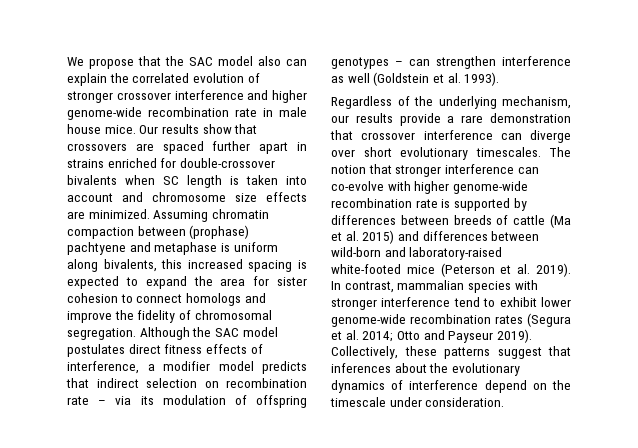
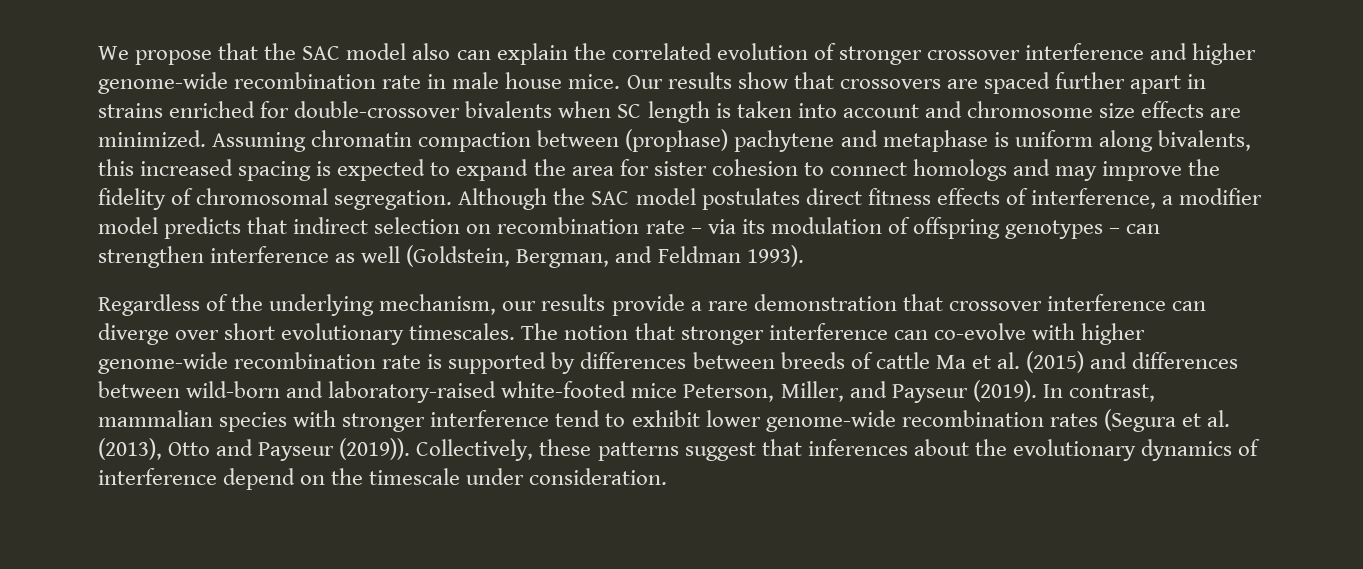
- Assuming chromatin compaction between (prophase) pachtyene and metaphase is uniform along bivalents, this increased spacing is expected to expand the area for sister cohesion to connect homologs and improve the fidelity of chromosomal segregation.
+ Assuming chromatin compaction between (prophase) pachytene and metaphase is uniform along bivalents, this increased spacing is expected to expand the area for sister cohesion to connect homologs and may improve the fidelity of chromosomal segregation.
- Although the SAC model postulates direct fitness effects of interference, a modifier model predicts that indirect selection on recombination rate – via its modulation of offspring genotypes – can strengthen interference as well (Goldstein et al. 1993).
+ Although the SAC model postulates direct fitness effects of interference, a modifier model predicts that indirect selection on recombination rate – via its modulation of offspring genotypes – can strengthen interference as well (Goldstein, Bergman, and Feldman 1993).
- The notion that stronger interference can co-evolve with higher genome-wide recombination rate is supported by differences between breeds of cattle (Ma et al. 2015) and differences between wild-born and laboratory-raised white-footed mice (Peterson et al. 2019).
+ The notion that stronger interference can co-evolve with higher genome-wide recombination rate is supported by differences between breeds of cattle Ma et al. (2015) and differences between wild-born and laboratory-raised white-footed mice Peterson, Miller, and Payseur (2019).
- In contrast, mammalian species with stronger interference tend to exhibit lower genome-wide recombination rates (Segura et al. 2014; Otto and Payseur 2019).
+ In contrast, mammalian species with stronger interference tend to exhibit lower genome-wide recombination rates (Segura et al. (2013), Otto and Payseur (2019)).

